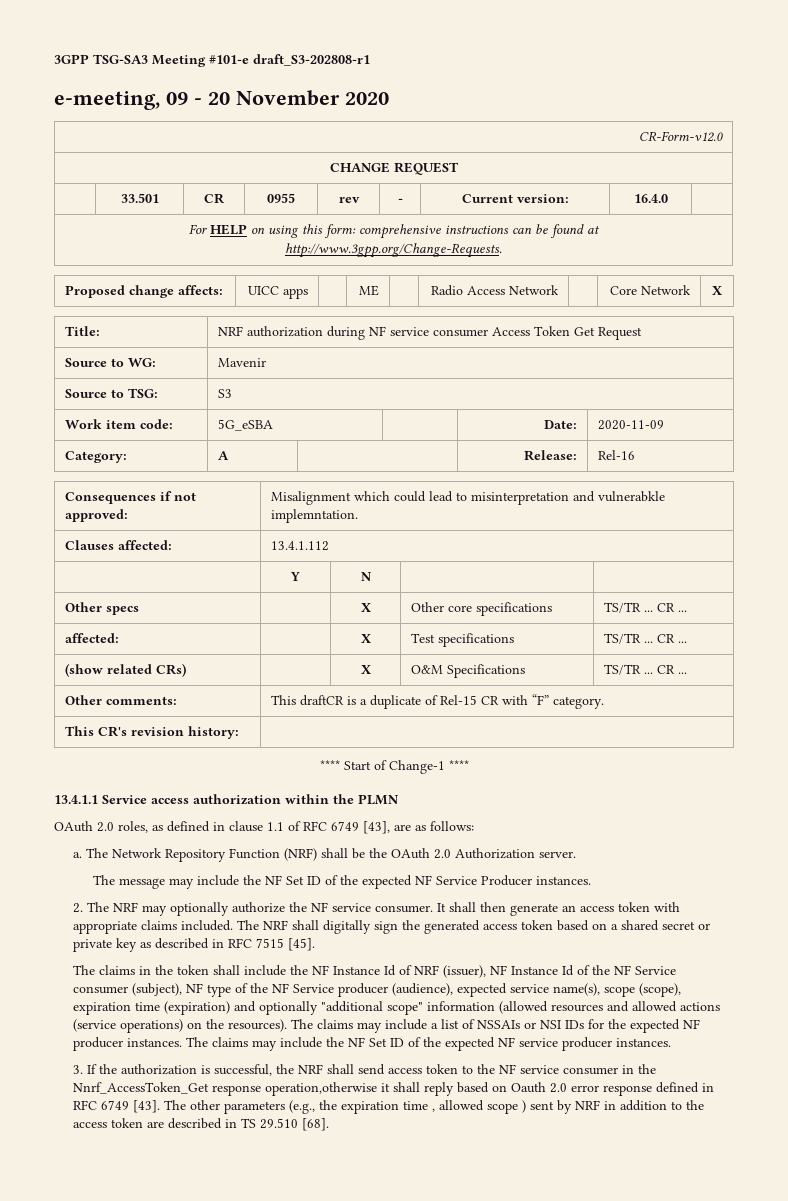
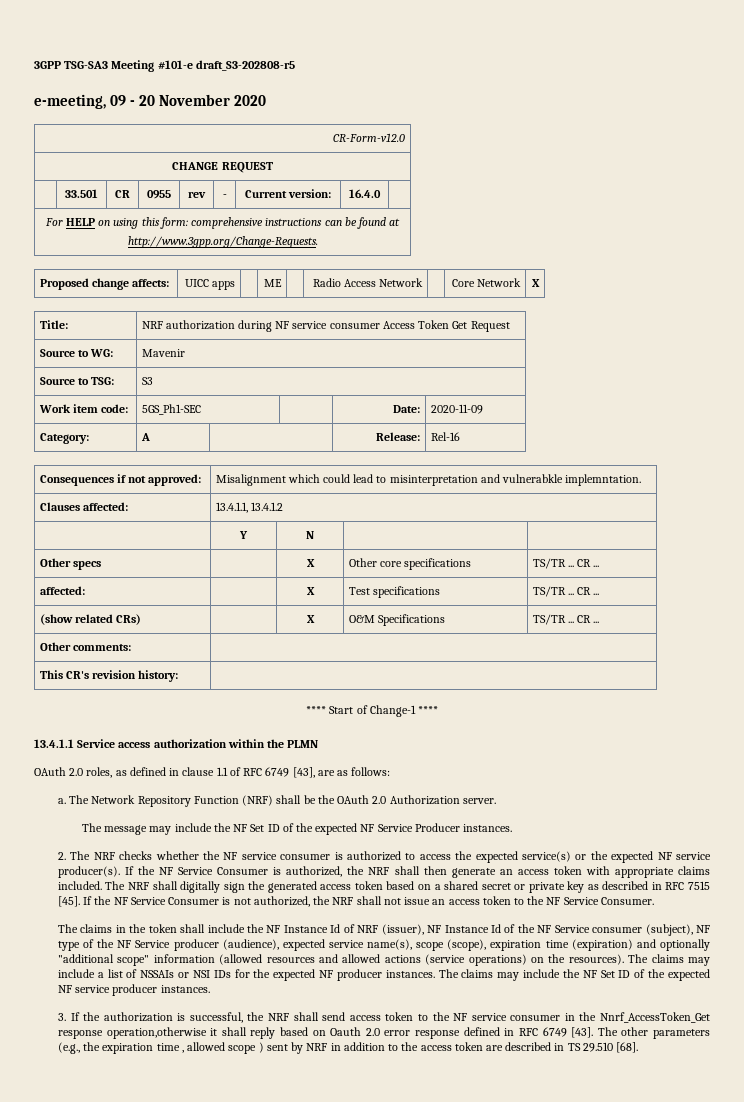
- 3GPP TSG-SA3 Meeting #101-e draft_S3-202808-r1
+ 3GPP TSG-SA3 Meeting #101-e draft_S3-202808-r5
- Work item code: | 5G_eSBA | | Date: | 2020-11-09
+ Work item code: | 5GS_Ph1-SEC | | Date: | 2020-11-09
- Clauses affected: | 13.4.1.112
+ Clauses affected: | 13.4.1.1, 13.4.1.2
- Other comments: | This draftCR is a duplicate of Rel-15 CR with “F” category.
+ Other comments: |
- 2. The NRF may optionally authorize the NF service consumer. It shall then generate an access token with appropriate claims included.
+ 2. The NRF checks whether the NF service consumer is authorized to access the expected service(s) or the expected NF service producer(s). If the NF Service Consumer is authorized, the NRF shall then generate an access token with appropriate claims included.
+ If the NF Service Consumer is not authorized, the NRF shall not issue an access token to the NF Service Consumer.

